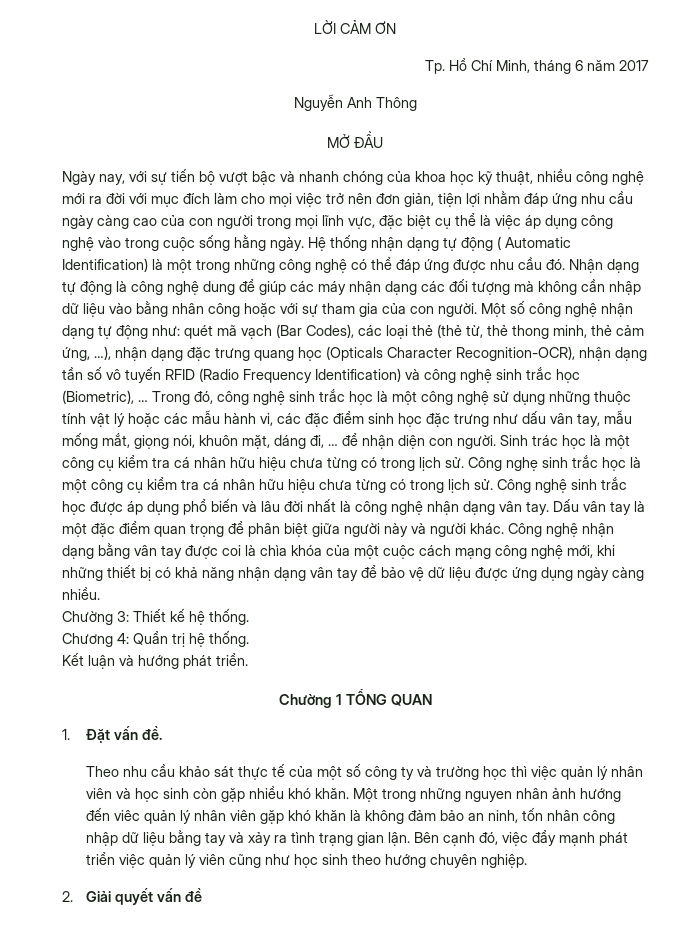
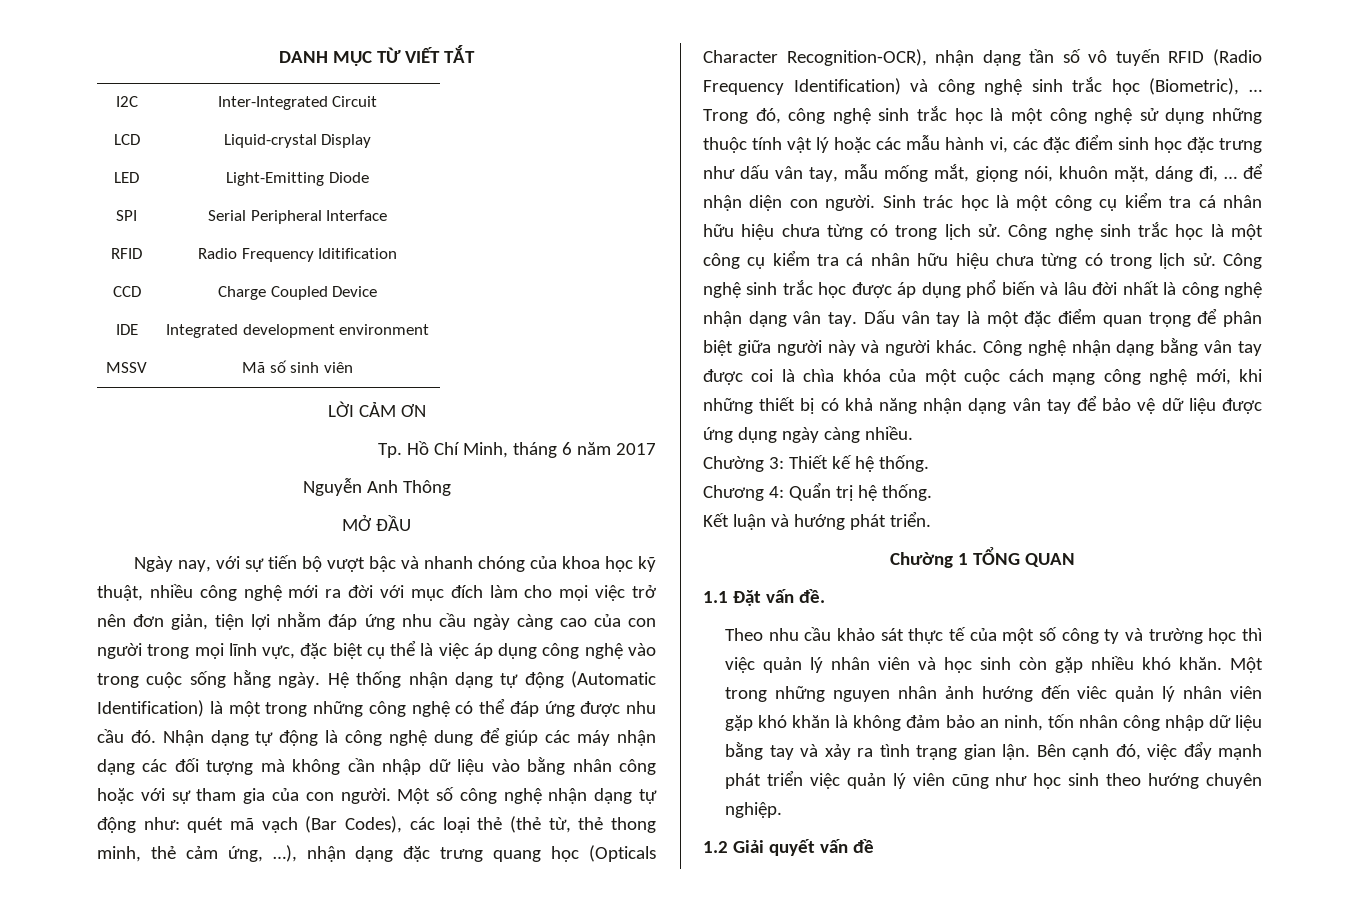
+ DANH MỤC TỪ VIẾT TẮT
+ I2C | Inter-Integrated Circuit
+ LCD | Liquid-crystal Display
+ LED | Light-Emitting Diode
+ SPI | Serial Peripheral Interface
+ RFID | Radio Frequency Iditification
+ CCD | Charge Coupled Device
+ IDE | Integrated development environment
+ MSSV | Mã số sinh viên
- Hệ thống nhận dạng tự động ( Automatic Identification) là một trong những công nghệ có thể đáp ứng được nhu cầu đó.
+ Hệ thống nhận dạng tự động (Automatic Identification) là một trong những công nghệ có thể đáp ứng được nhu cầu đó.
- 1. Đặt vấn đề.
+ 1.1 Đặt vấn đề.
- 2. Giải quyết vấn đề
+ 1.2 Giải quyết vấn đề

